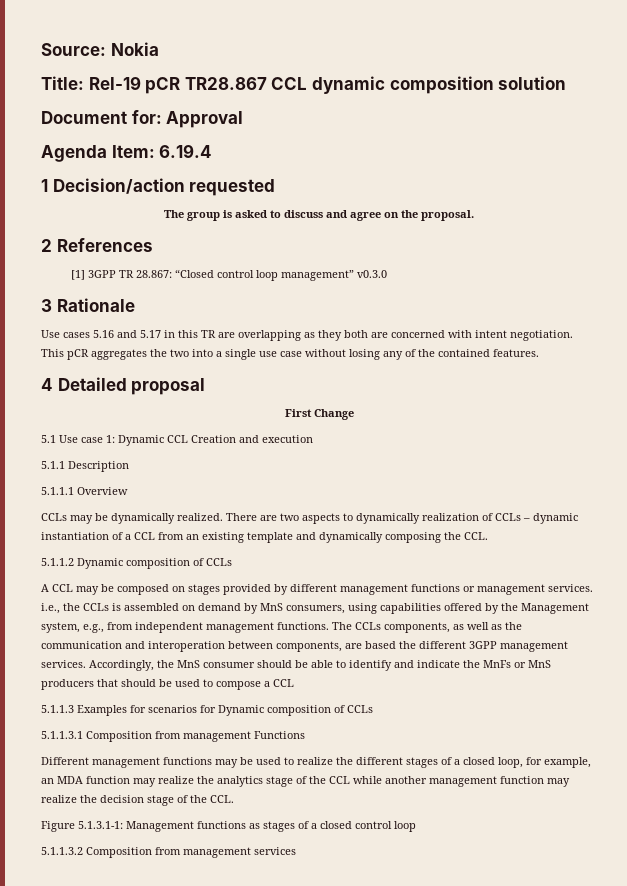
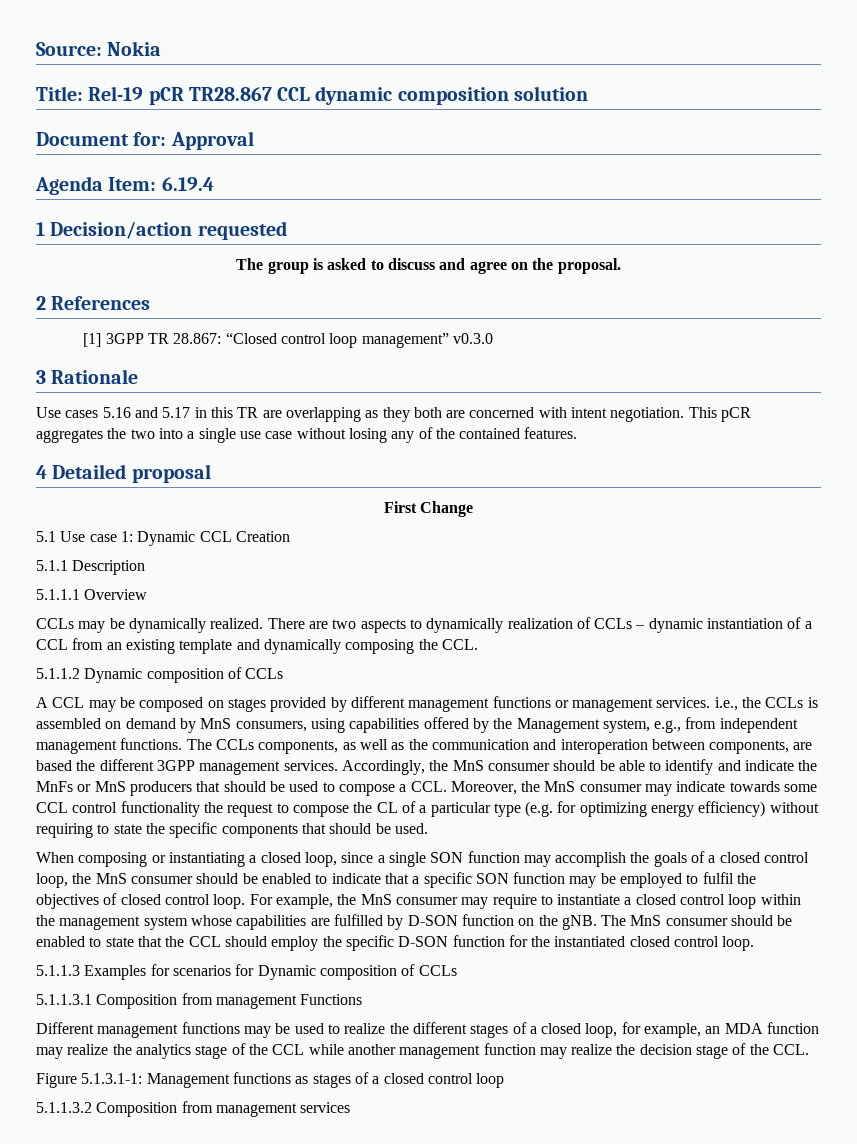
- 5.1 Use case 1: Dynamic CCL Creation and execution
+ 5.1 Use case 1: Dynamic CCL Creation
- Accordingly, the MnS consumer should be able to identify and indicate the MnFs or MnS producers that should be used to compose a CCL
+ Accordingly, the MnS consumer should be able to identify and indicate the MnFs or MnS producers that should be used to compose a CCL. Moreover, the MnS consumer may indicate towards some CCL control functionality the request to compose the CL of a particular type (e.g. for optimizing energy efficiency) without requiring to state the specific components that should be used.
+ When composing or instantiating a closed loop, since a single SON function may accomplish the goals of a closed control loop, the MnS consumer should be enabled to indicate that a specific SON function may be employed to fulfil the objectives of closed control loop. For example, the MnS consumer may require to instantiate a closed control loop within the management system whose capabilities are fulfilled by D-SON function on the gNB. The MnS consumer should be enabled to state that the CCL should employ the specific D-SON function for the instantiated closed control loop.

